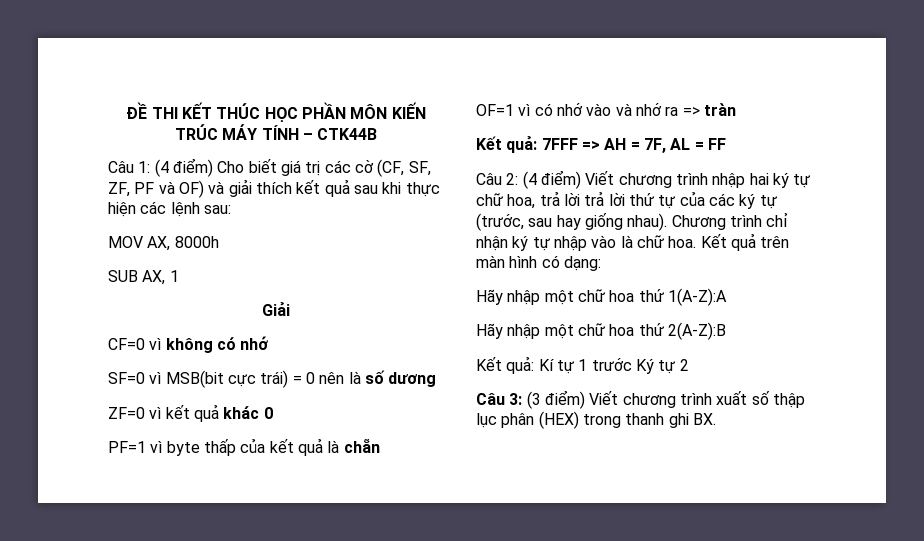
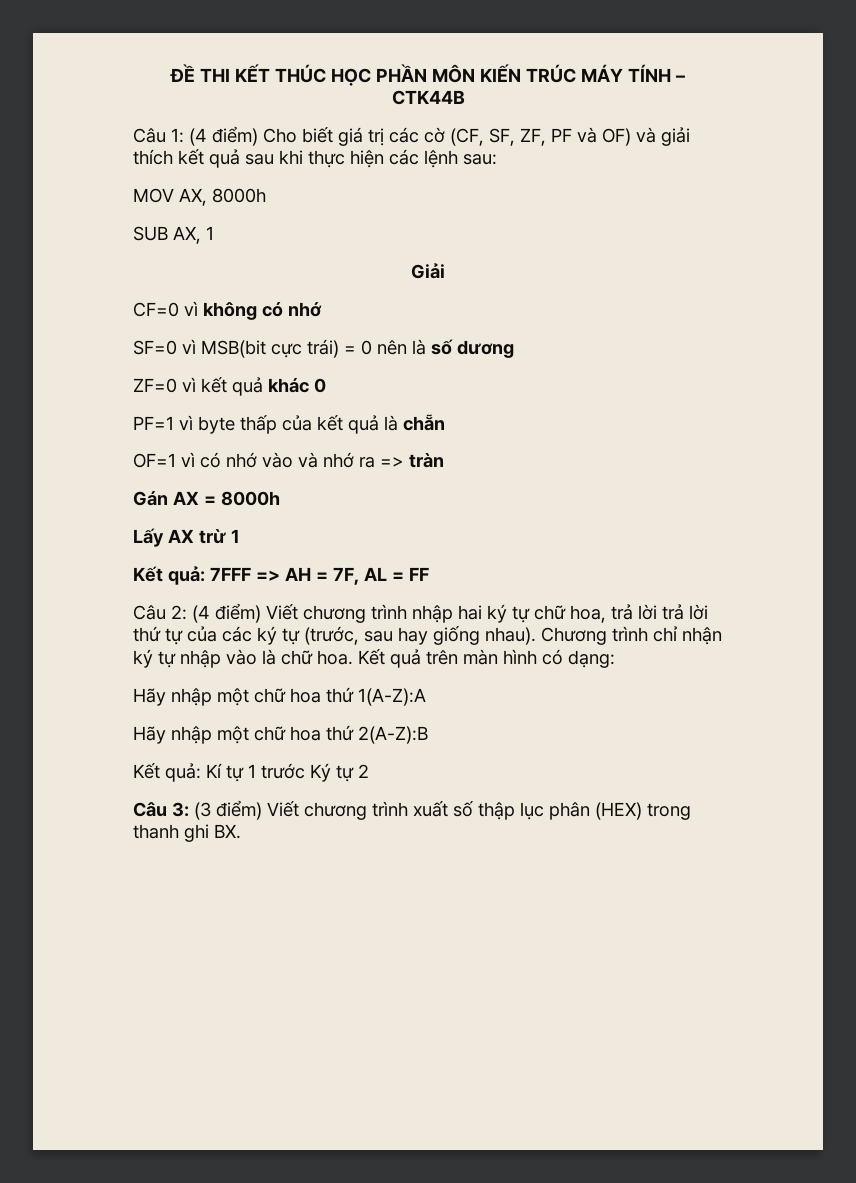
+ Gán AX = 8000h
+ Lấy AX trừ 1

